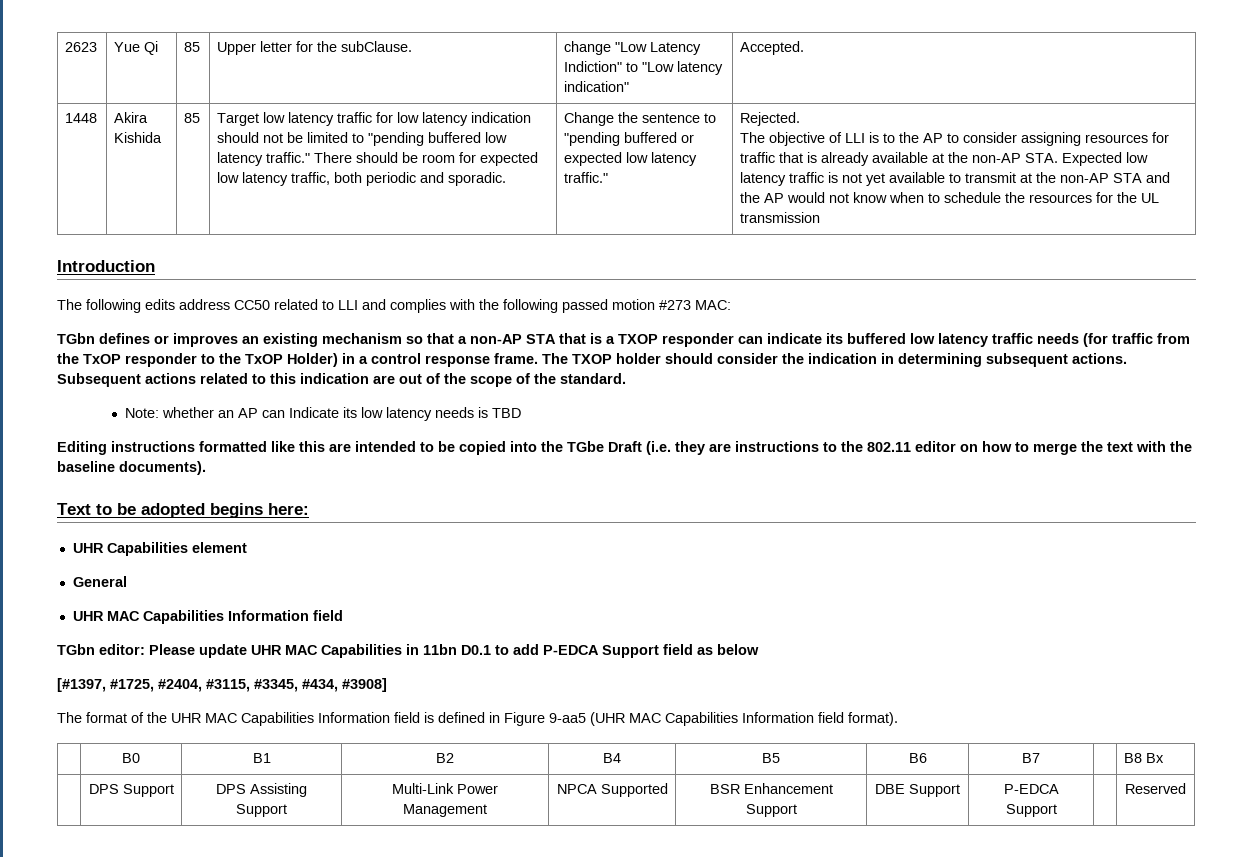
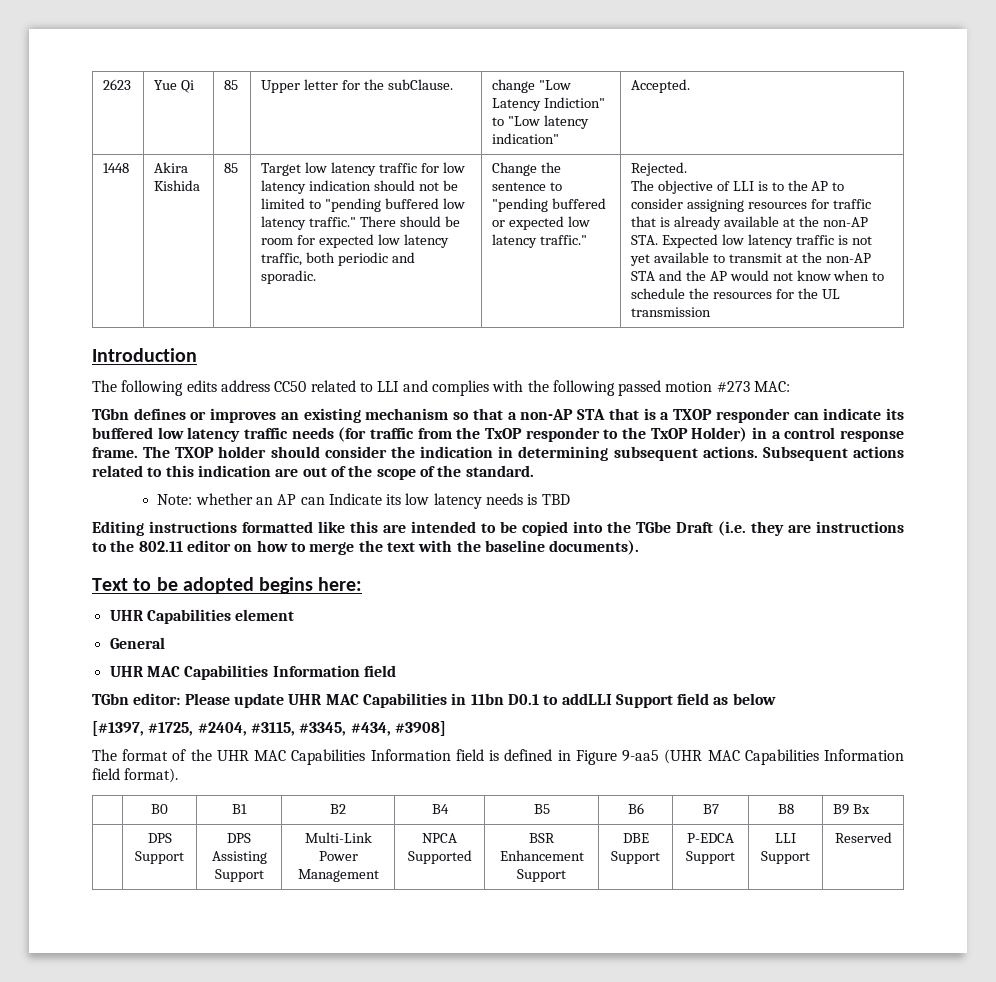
- TGbn editor: Please update UHR MAC Capabilities in 11bn D0.1 to add P-EDCA Support field as below
+ TGbn editor: Please update UHR MAC Capabilities in 11bn D0.1 to addLLI Support field as below
- | B0 | B1 | B2 | B4 | B5 | B6 | B7 | | B8 Bx
+ | B0 | B1 | B2 | B4 | B5 | B6 | B7 | B8 | B9 Bx
- | DPS Support | DPS Assisting Support | Multi-Link Power Management | NPCA Supported | BSR Enhancement Support | DBE Support | P-EDCA Support | | Reserved
+ | DPS Support | DPS Assisting Support | Multi-Link Power Management | NPCA Supported | BSR Enhancement Support | DBE Support | P-EDCA Support | LLI Support | Reserved

